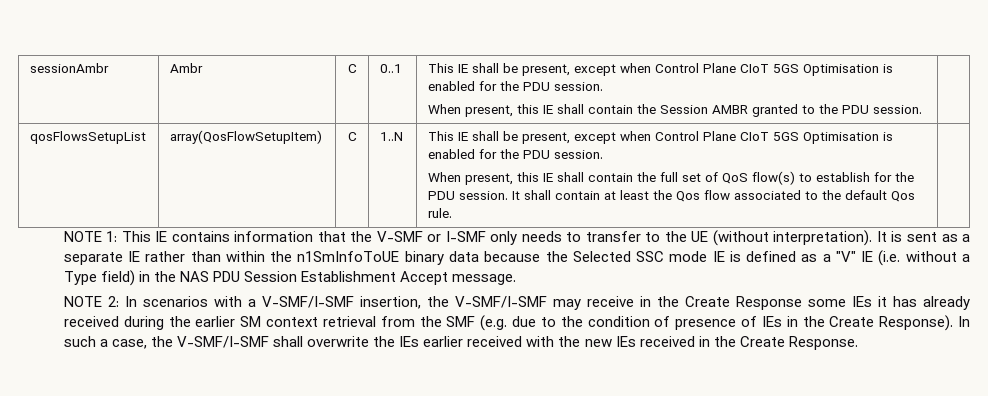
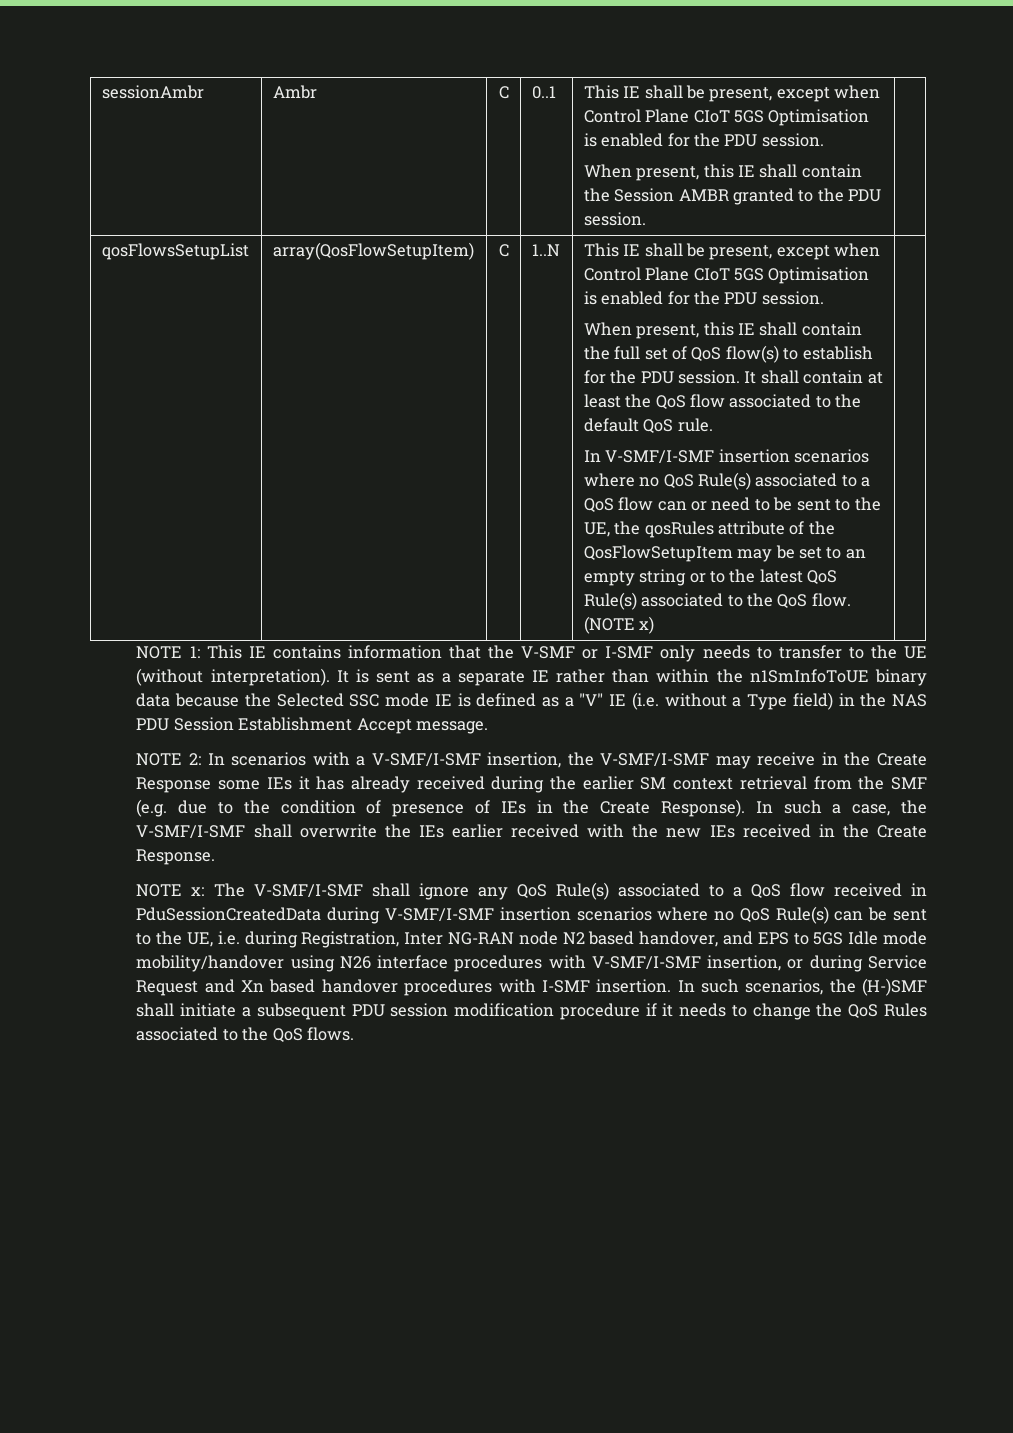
- It shall contain at least the Qos flow associated to the default Qos rule.
+ It shall contain at least the QoS flow associated to the default QoS rule.
+ In V-SMF/I-SMF insertion scenarios where no QoS Rule(s) associated to a QoS flow can or need to be sent to the UE, the qosRules attribute of the QosFlowSetupItem may be set to an empty string or to the latest QoS Rule(s) associated to the QoS flow. (NOTE x)
+ NOTE x: The V-SMF/I-SMF shall ignore any QoS Rule(s) associated to a QoS flow received in PduSessionCreatedData during V-SMF/I-SMF insertion scenarios where no QoS Rule(s) can be sent to the UE, i.e. during Registration, Inter NG-RAN node N2 based handover, and EPS to 5GS Idle mode mobility/handover using N26 interface procedures with V-SMF/I-SMF insertion, or during Service Request and Xn based handover procedures with I-SMF insertion. In such scenarios, the (H-)SMF shall initiate a subsequent PDU session modification procedure if it needs to change the QoS Rules associated to the QoS flows.

